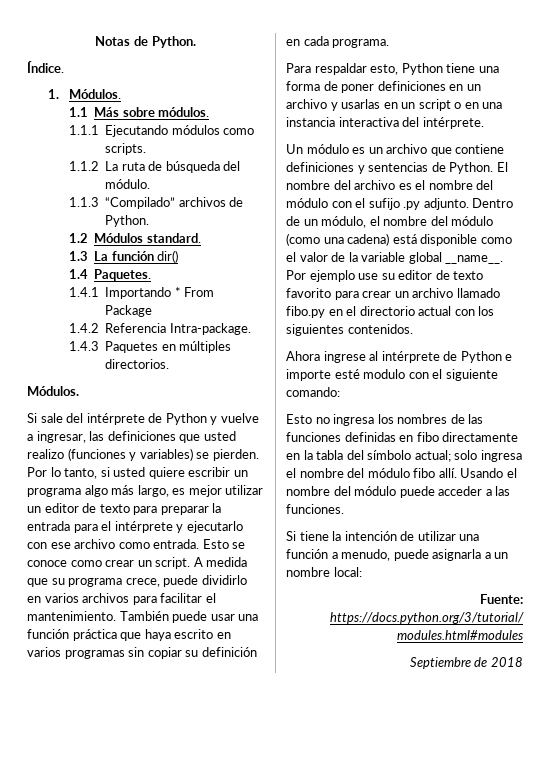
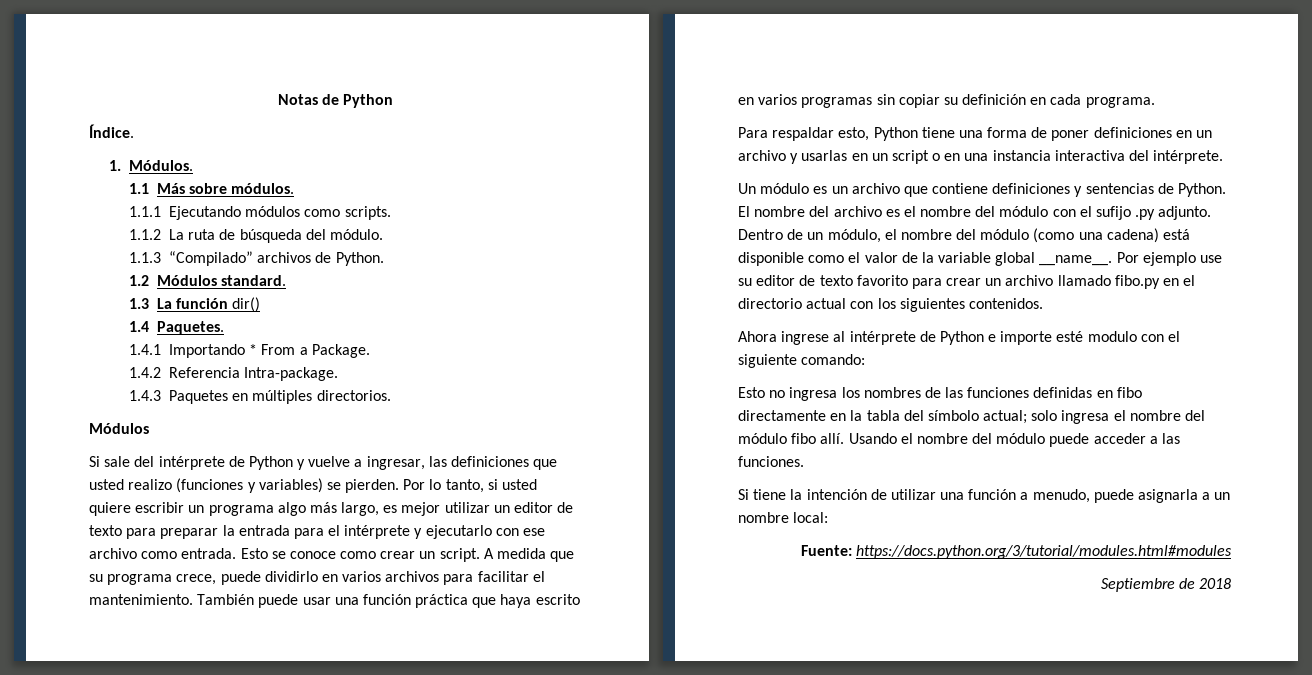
- Notas de Python.
+ Notas de Python
- 1.4.1 Importando * From Package
+ 1.4.1 Importando * From a Package.
  1.4.3 Paquetes en múltiples directorios.
- Módulos.
+ Módulos

